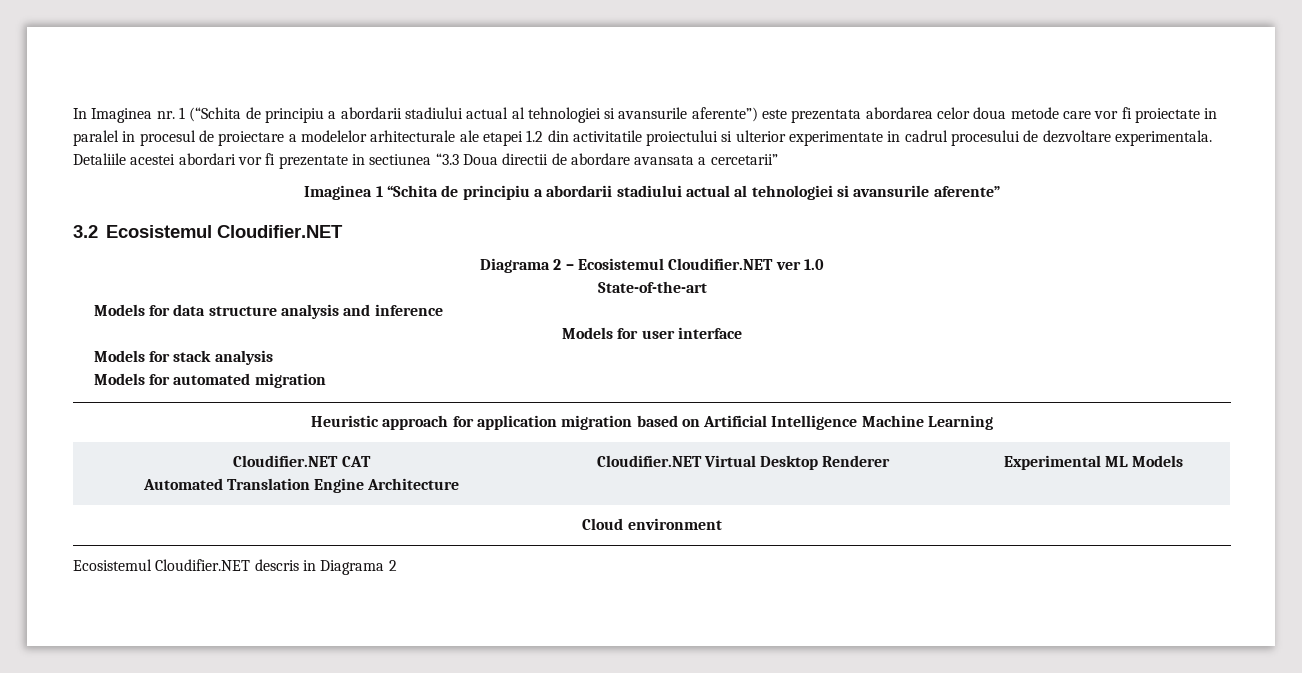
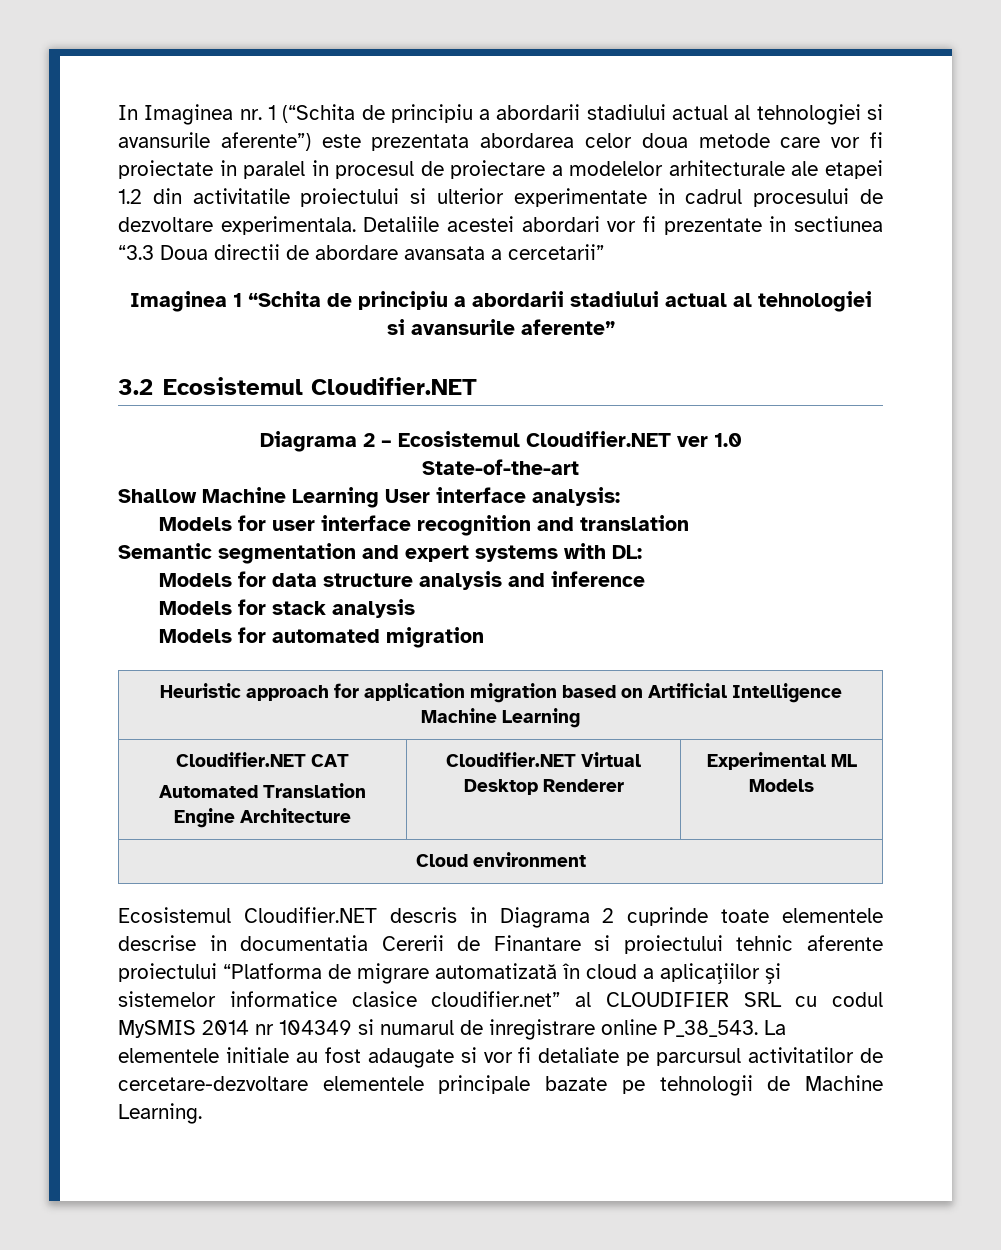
+ Shallow Machine Learning User interface analysis:
+ Models for user interface recognition and translation
+ Semantic segmentation and expert systems with DL:
- Models for user interface
- Ecosistemul Cloudifier.NET descris in Diagrama 2
+ Ecosistemul Cloudifier.NET descris in Diagrama 2 cuprinde toate elementele descrise in documentatia Cererii de Finantare si proiectului tehnic aferente proiectului “Platforma de migrare automatizată în cloud a aplicațiilor și sistemelor informatice clasice cloudifier.net” al CLOUDIFIER SRL cu codul MySMIS 2014 nr 104349 si numarul de inregistrare online P_38_543. La elementele initiale au fost adaugate si vor fi detaliate pe parcursul activitatilor de cercetare-dezvoltare elementele principale bazate pe tehnologii de Machine Learning.

